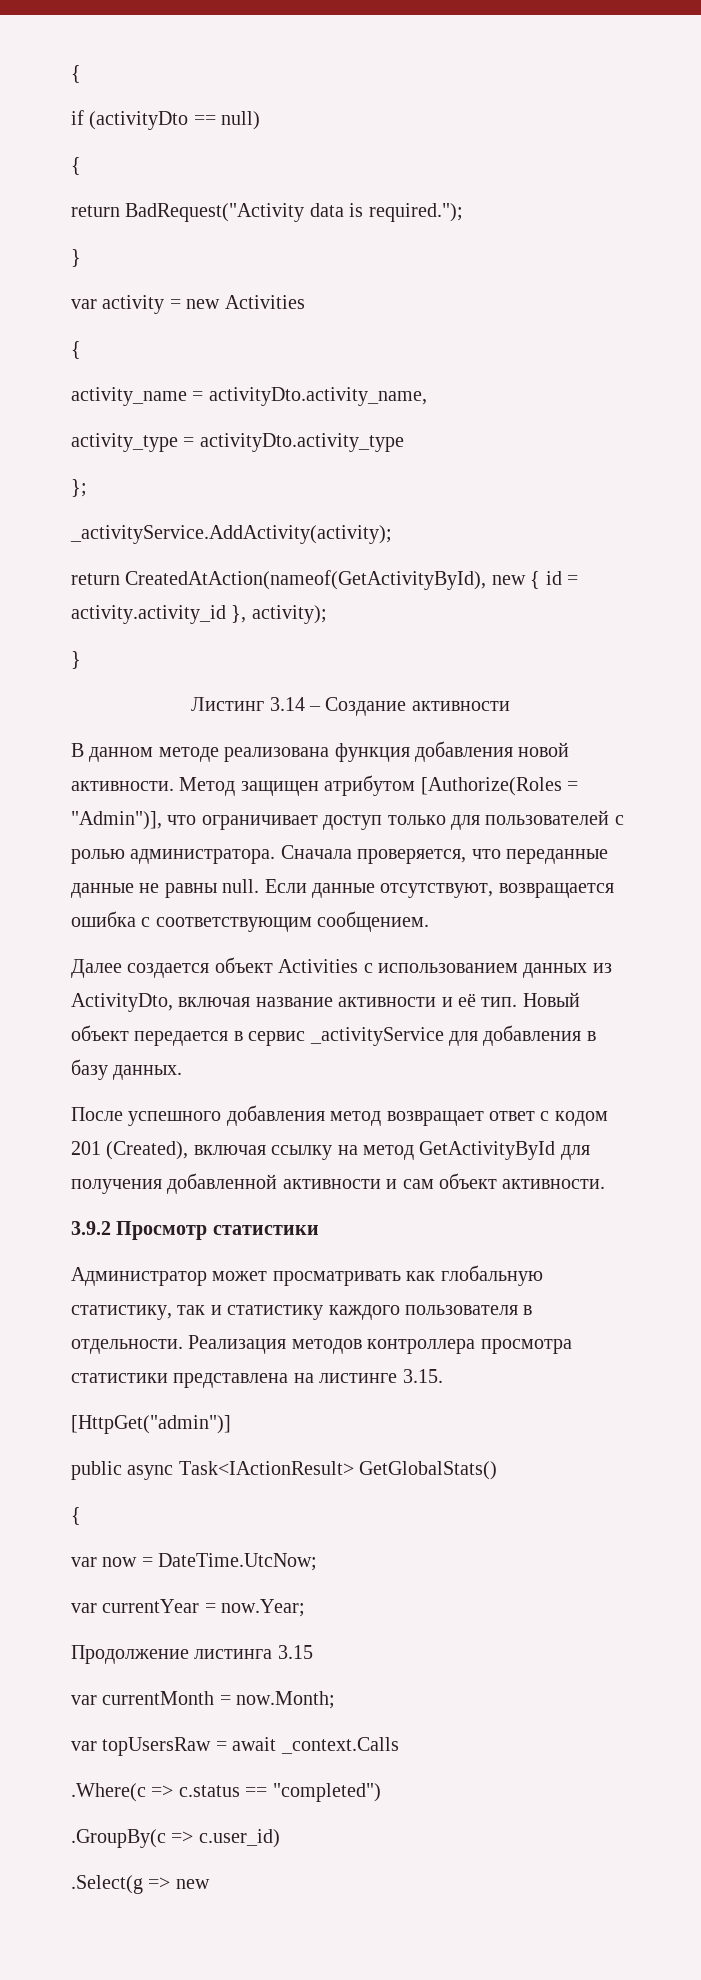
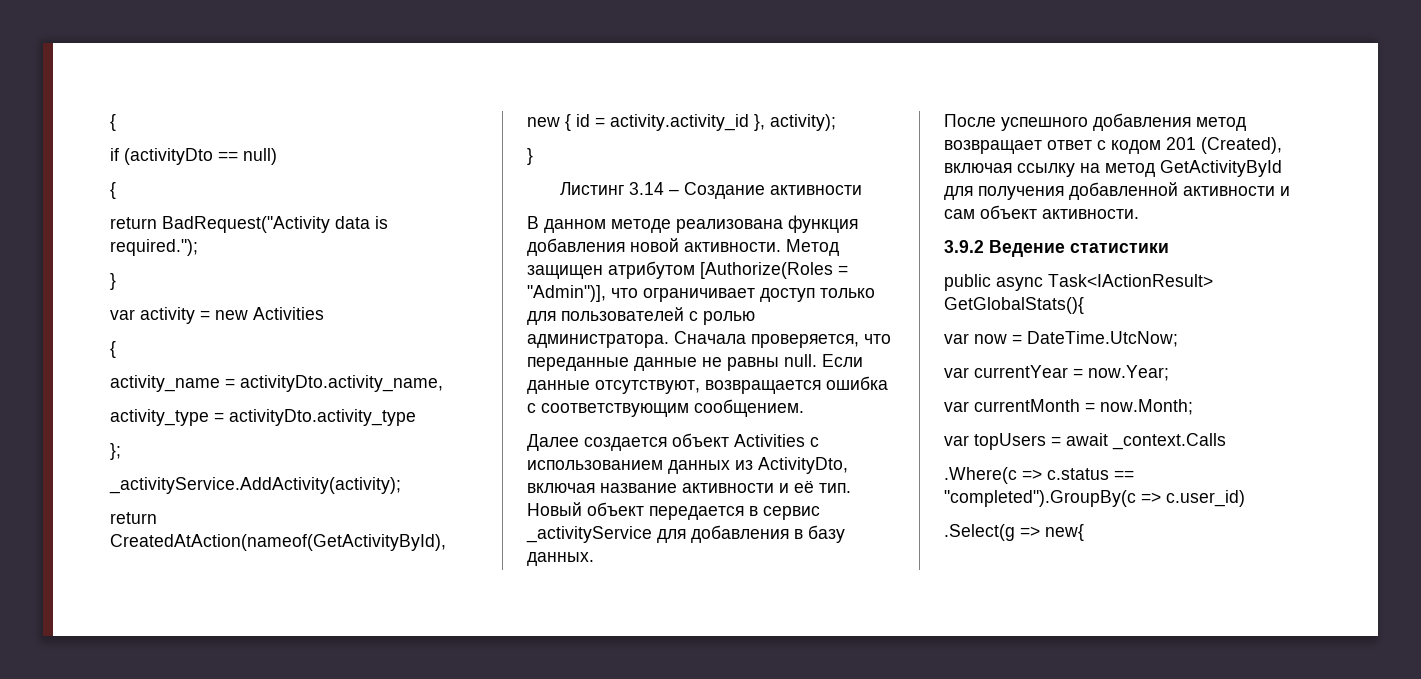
- 3.9.2 Просмотр статистики
- Администратор может просматривать как глобальную статистику, так и статистику каждого пользователя в отдельности. Реализация методов контроллера просмотра статистики представлена на листинге 3.15.
- [HttpGet("admin")]
+ 3.9.2 Ведение статистики
- public async Task<IActionResult> GetGlobalStats()
- {
+ public async Task<IActionResult> GetGlobalStats(){
- Продолжение листинга 3.15
- var topUsersRaw = await _context.Calls
+ var topUsers = await _context.Calls
- .Where(c => c.status == "completed")
- .GroupBy(c => c.user_id)
+ .Where(c => c.status == "completed").GroupBy(c => c.user_id)
- .Select(g => new
+ .Select(g => new{

